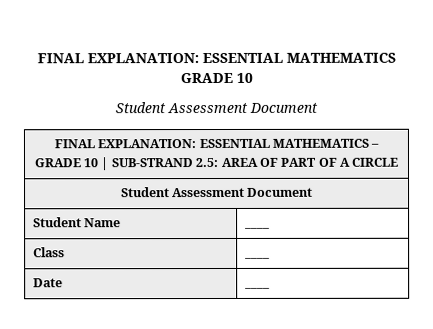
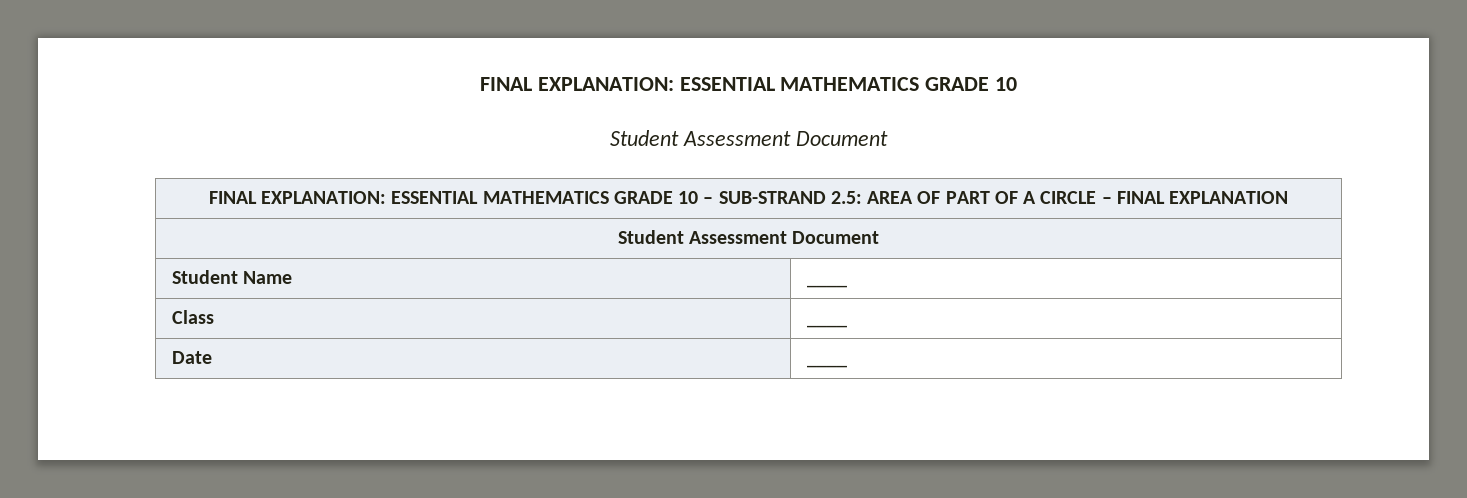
- FINAL EXPLANATION: ESSENTIAL MATHEMATICS – GRADE 10 | SUB-STRAND 2.5: AREA OF PART OF A CIRCLE
+ FINAL EXPLANATION: ESSENTIAL MATHEMATICS GRADE 10 – SUB-STRAND 2.5: AREA OF PART OF A CIRCLE – FINAL EXPLANATION

